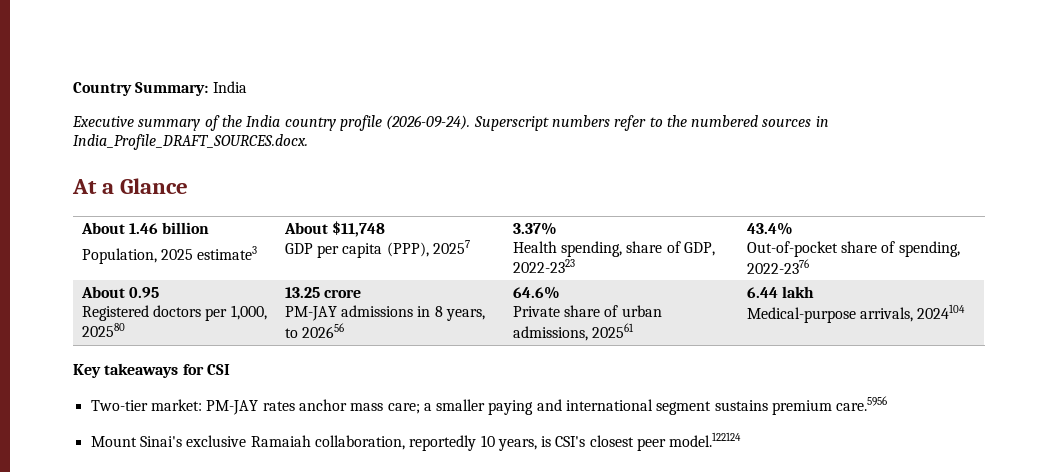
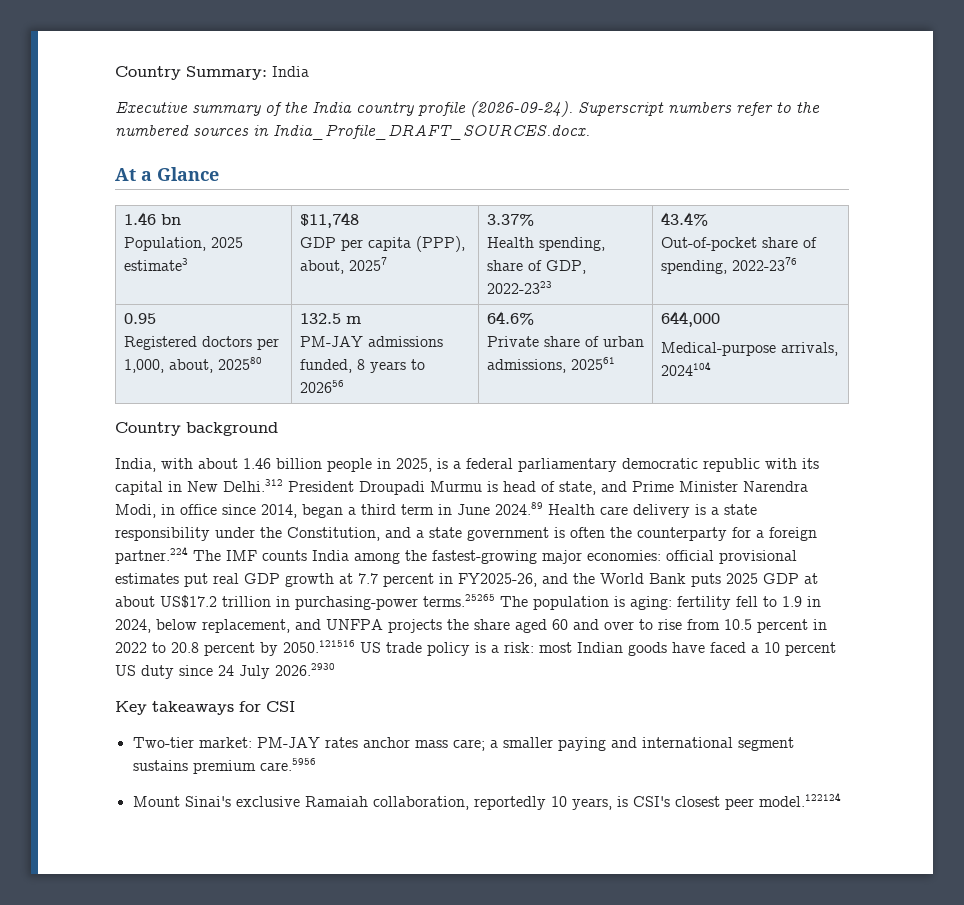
- About 1.46 billion
- Population, 2025 estimate3 | About $11,748
- GDP per capita (PPP), 20257 | 3.37%
+ 1.46 bn
+ Population, 2025 estimate3 | $11,748
+ GDP per capita (PPP), about, 20257 | 3.37%
- About 0.95
- Registered doctors per 1,000, 202580 | 13.25 crore
- PM-JAY admissions in 8 years, to 202656 | 64.6%
- Private share of urban admissions, 202561 | 6.44 lakh
+ 0.95
+ Registered doctors per 1,000, about, 202580 | 132.5 m
+ PM-JAY admissions funded, 8 years to 202656 | 64.6%
+ Private share of urban admissions, 202561 | 644,000
+ Country background
+ India, with about 1.46 billion people in 2025, is a federal parliamentary democratic republic with its capital in New Delhi.312 President Droupadi Murmu is head of state, and Prime Minister Narendra Modi, in office since 2014, began a third term in June 2024.89 Health care delivery is a state responsibility under the Constitution, and a state government is often the counterparty for a foreign partner.224 The IMF counts India among the fastest-growing major economies: official provisional estimates put real GDP growth at 7.7 percent in FY2025-26, and the World Bank puts 2025 GDP at about US$17.2 trillion in purchasing-power terms.25265 The population is aging: fertility fell to 1.9 in 2024, below replacement, and UNFPA projects the share aged 60 and over to rise from 10.5 percent in 2022 to 20.8 percent by 2050.121516 US trade policy is a risk: most Indian goods have faced a 10 percent US duty since 24 July 2026.2930

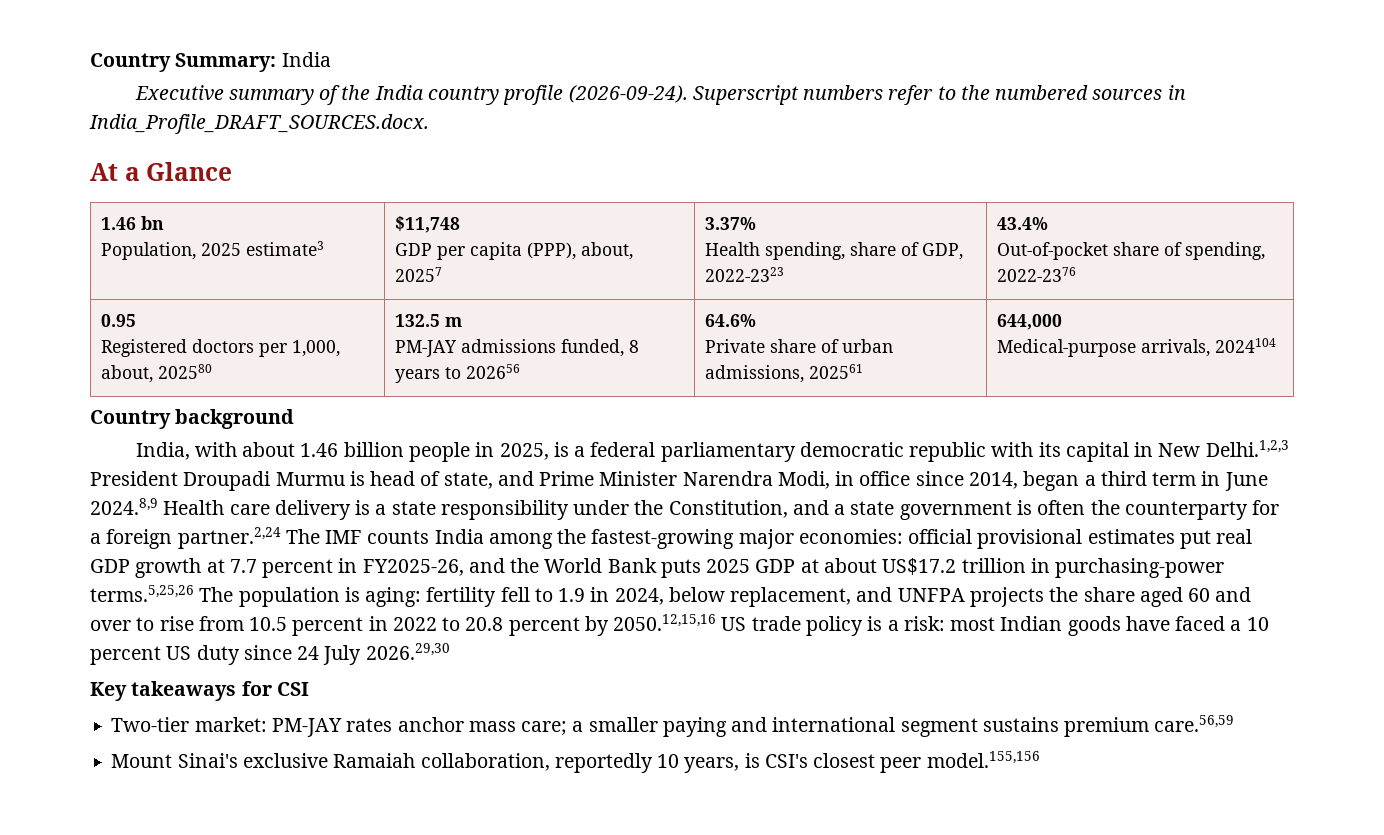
- India, with about 1.46 billion people in 2025, is a federal parliamentary democratic republic with its capital in New Delhi.312 President Droupadi Murmu is head of state, and Prime Minister Narendra Modi, in office since 2014, began a third term in June 2024.89 Health care delivery is a state responsibility under the Constitution, and a state government is often the counterparty for a foreign partner.224 The IMF counts India among the fastest-growing major economies:
+ India, with about 1.46 billion people in 2025, is a federal parliamentary democratic republic with its capital in New Delhi.1,2,3 President Droupadi Murmu is head of state, and Prime Minister Narendra Modi, in office since 2014, began a third term in June 2024.8,9 Health care delivery is a state responsibility under the Constitution, and a state government is often the counterparty for a foreign partner.2,24 The IMF counts India among the fastest-growing major economies:
- official provisional estimates put real GDP growth at 7.7 percent in FY2025-26, and the World Bank puts 2025 GDP at about US$17.2 trillion in purchasing-power terms.25265 The population is aging:
+ official provisional estimates put real GDP growth at 7.7 percent in FY2025-26, and the World Bank puts 2025 GDP at about US$17.2 trillion in purchasing-power terms.5,25,26 The population is aging:
- fertility fell to 1.9 in 2024, below replacement, and UNFPA projects the share aged 60 and over to rise from 10.5 percent in 2022 to 20.8 percent by 2050.121516 US trade policy is a risk:
+ fertility fell to 1.9 in 2024, below replacement, and UNFPA projects the share aged 60 and over to rise from 10.5 percent in 2022 to 20.8 percent by 2050.12,15,16 US trade policy is a risk:
- most Indian goods have faced a 10 percent US duty since 24 July 2026.2930
+ most Indian goods have faced a 10 percent US duty since 24 July 2026.29,30
- Two-tier market: PM-JAY rates anchor mass care; a smaller paying and international segment sustains premium care.5956
+ Two-tier market: PM-JAY rates anchor mass care; a smaller paying and international segment sustains premium care.56,59
- Mount Sinai's exclusive Ramaiah collaboration, reportedly 10 years, is CSI's closest peer model.122124
+ Mount Sinai's exclusive Ramaiah collaboration, reportedly 10 years, is CSI's closest peer model.155,156

